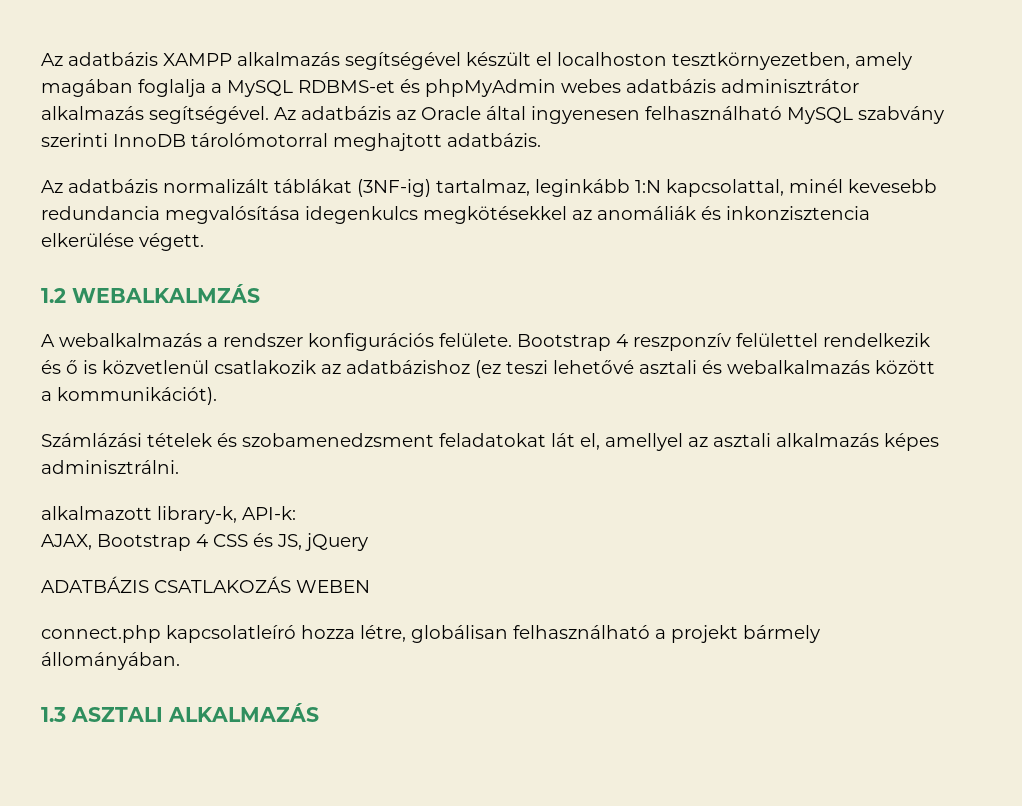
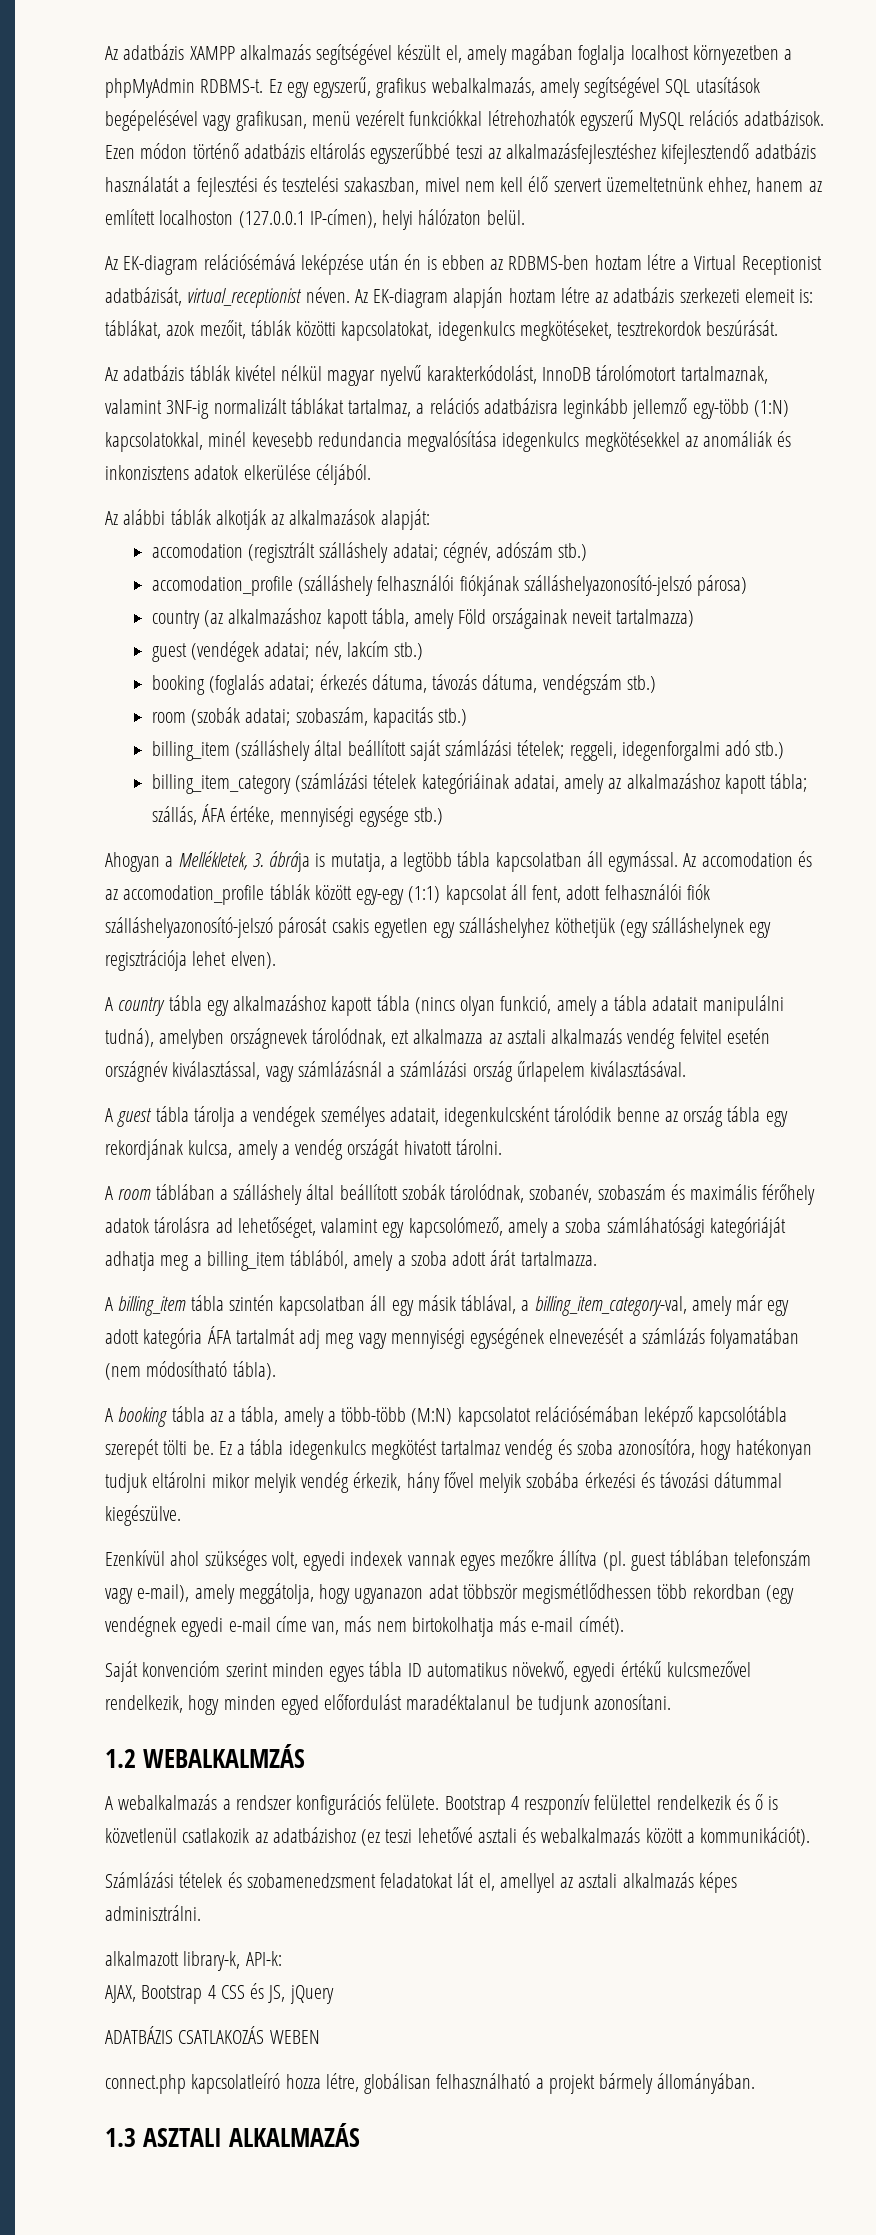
- Az adatbázis XAMPP alkalmazás segítségével készült el localhoston tesztkörnyezetben, amely magában foglalja a MySQL RDBMS-et és phpMyAdmin webes adatbázis adminisztrátor alkalmazás segítségével. Az adatbázis az Oracle által ingyenesen felhasználható MySQL szabvány szerinti InnoDB tárolómotorral meghajtott adatbázis.
- Az adatbázis normalizált táblákat (3NF-ig) tartalmaz, leginkább 1:N kapcsolattal, minél kevesebb redundancia megvalósítása idegenkulcs megkötésekkel az anomáliák és inkonzisztencia elkerülése végett.
+ Az adatbázis XAMPP alkalmazás segítségével készült el, amely magában foglalja localhost környezetben a phpMyAdmin RDBMS-t. Ez egy egyszerű, grafikus webalkalmazás, amely segítségével SQL utasítások begépelésével vagy grafikusan, menü vezérelt funkciókkal létrehozhatók egyszerű MySQL relációs adatbázisok. Ezen módon történő adatbázis eltárolás egyszerűbbé teszi az alkalmazásfejlesztéshez kifejlesztendő adatbázis használatát a fejlesztési és tesztelési szakaszban, mivel nem kell élő szervert üzemeltetnünk ehhez, hanem az említett localhoston (127.0.0.1 IP-címen), helyi hálózaton belül.
+ Az EK-diagram relációsémává leképzése után én is ebben az RDBMS-ben hoztam létre a Virtual Receptionist adatbázisát, virtual_receptionist néven. Az EK-diagram alapján hoztam létre az adatbázis szerkezeti elemeit is: táblákat, azok mezőit, táblák közötti kapcsolatokat, idegenkulcs megkötéseket, tesztrekordok beszúrását.
+ Az adatbázis táblák kivétel nélkül magyar nyelvű karakterkódolást, InnoDB tárolómotort tartalmaznak, valamint 3NF-ig normalizált táblákat tartalmaz, a relációs adatbázisra leginkább jellemző egy-több (1:N) kapcsolatokkal, minél kevesebb redundancia megvalósítása idegenkulcs megkötésekkel az anomáliák és inkonzisztens adatok elkerülése céljából.
+ Az alábbi táblák alkotják az alkalmazások alapját:
+ accomodation (regisztrált szálláshely adatai; cégnév, adószám stb.)
+ accomodation_profile (szálláshely felhasználói fiókjának szálláshelyazonosító-jelszó párosa)
+ country (az alkalmazáshoz kapott tábla, amely Föld országainak neveit tartalmazza)
+ guest (vendégek adatai; név, lakcím stb.)
+ booking (foglalás adatai; érkezés dátuma, távozás dátuma, vendégszám stb.)
+ room (szobák adatai; szobaszám, kapacitás stb.)
+ billing_item (szálláshely által beállított saját számlázási tételek; reggeli, idegenforgalmi adó stb.)
+ billing_item_category (számlázási tételek kategóriáinak adatai, amely az alkalmazáshoz kapott tábla; szállás, ÁFA értéke, mennyiségi egysége stb.)
+ Ahogyan a Mellékletek, 3. ábrája is mutatja, a legtöbb tábla kapcsolatban áll egymással. Az accomodation és az accomodation_profile táblák között egy-egy (1:1) kapcsolat áll fent, adott felhasználói fiók szálláshelyazonosító-jelszó párosát csakis egyetlen egy szálláshelyhez köthetjük (egy szálláshelynek egy regisztrációja lehet elven).
+ A country tábla egy alkalmazáshoz kapott tábla (nincs olyan funkció, amely a tábla adatait manipulálni tudná), amelyben országnevek tárolódnak, ezt alkalmazza az asztali alkalmazás vendég felvitel esetén országnév kiválasztással, vagy számlázásnál a számlázási ország űrlapelem kiválasztásával.
+ A guest tábla tárolja a vendégek személyes adatait, idegenkulcsként tárolódik benne az ország tábla egy rekordjának kulcsa, amely a vendég országát hivatott tárolni.
+ A room táblában a szálláshely által beállított szobák tárolódnak, szobanév, szobaszám és maximális férőhely adatok tárolásra ad lehetőséget, valamint egy kapcsolómező, amely a szoba számláhatósági kategóriáját adhatja meg a billing_item táblából, amely a szoba adott árát tartalmazza.
+ A billing_item tábla szintén kapcsolatban áll egy másik táblával, a billing_item_category-val, amely már egy adott kategória ÁFA tartalmát adj meg vagy mennyiségi egységének elnevezését a számlázás folyamatában (nem módosítható tábla).
+ A booking tábla az a tábla, amely a több-több (M:N) kapcsolatot relációsémában leképző kapcsolótábla szerepét tölti be. Ez a tábla idegenkulcs megkötést tartalmaz vendég és szoba azonosítóra, hogy hatékonyan tudjuk eltárolni mikor melyik vendég érkezik, hány fővel melyik szobába érkezési és távozási dátummal kiegészülve.
+ Ezenkívül ahol szükséges volt, egyedi indexek vannak egyes mezőkre állítva (pl. guest táblában telefonszám vagy e-mail), amely meggátolja, hogy ugyanazon adat többször megismétlődhessen több rekordban (egy vendégnek egyedi e-mail címe van, más nem birtokolhatja más e-mail címét).
+ Saját konvencióm szerint minden egyes tábla ID automatikus növekvő, egyedi értékű kulcsmezővel rendelkezik, hogy minden egyed előfordulást maradéktalanul be tudjunk azonosítani.

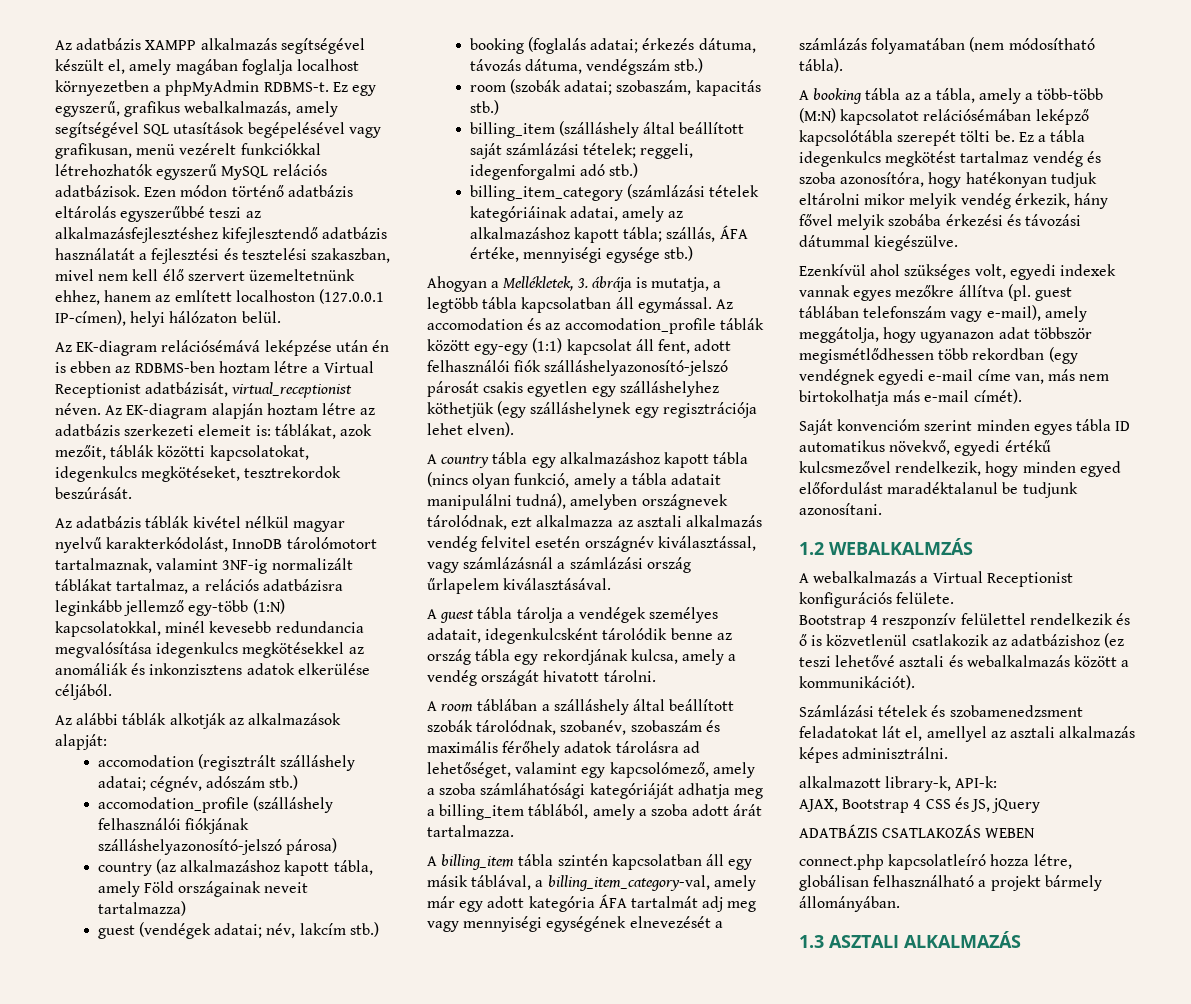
- A webalkalmazás a rendszer konfigurációs felülete. Bootstrap 4 reszponzív felülettel rendelkezik és ő is közvetlenül csatlakozik az adatbázishoz (ez teszi lehetővé asztali és webalkalmazás között a kommunikációt).
+ A webalkalmazás a Virtual Receptionist konfigurációs felülete.
+ Bootstrap 4 reszponzív felülettel rendelkezik és ő is közvetlenül csatlakozik az adatbázishoz (ez teszi lehetővé asztali és webalkalmazás között a kommunikációt).

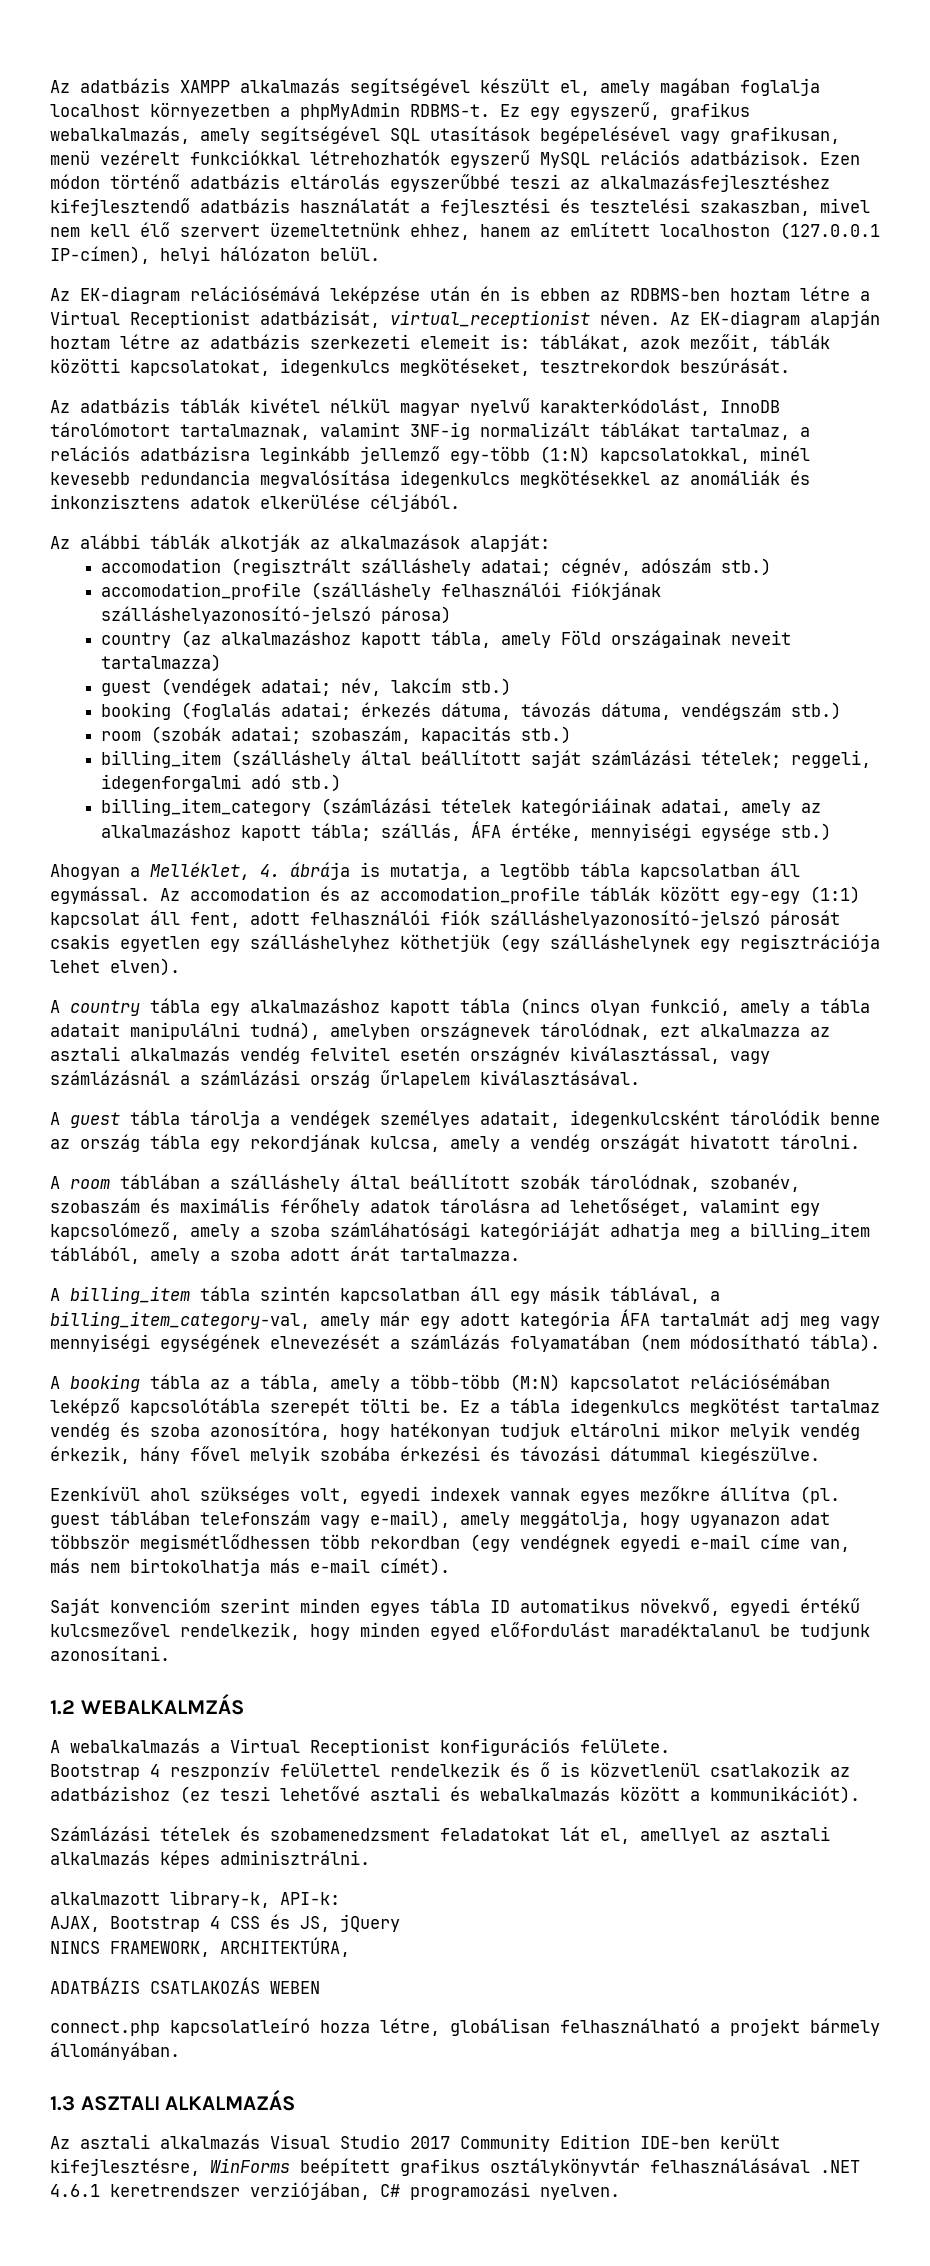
- Ahogyan a Mellékletek, 3. ábrája is mutatja, a legtöbb tábla kapcsolatban áll egymással.
+ Ahogyan a Melléklet, 4. ábrája is mutatja, a legtöbb tábla kapcsolatban áll egymással.
+ NINCS FRAMEWORK, ARCHITEKTÚRA,
+ Az asztali alkalmazás Visual Studio 2017 Community Edition IDE-ben került kifejlesztésre, WinForms beépített grafikus osztálykönyvtár felhasználásával .NET 4.6.1 keretrendszer verziójában, C# programozási nyelven.

